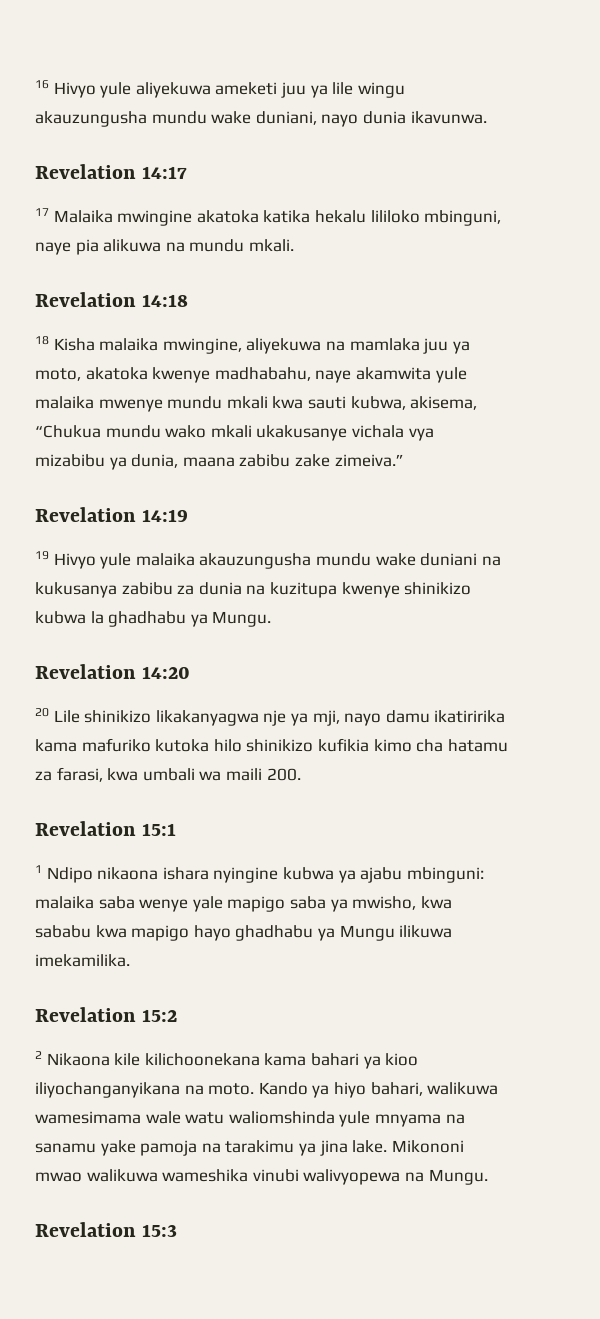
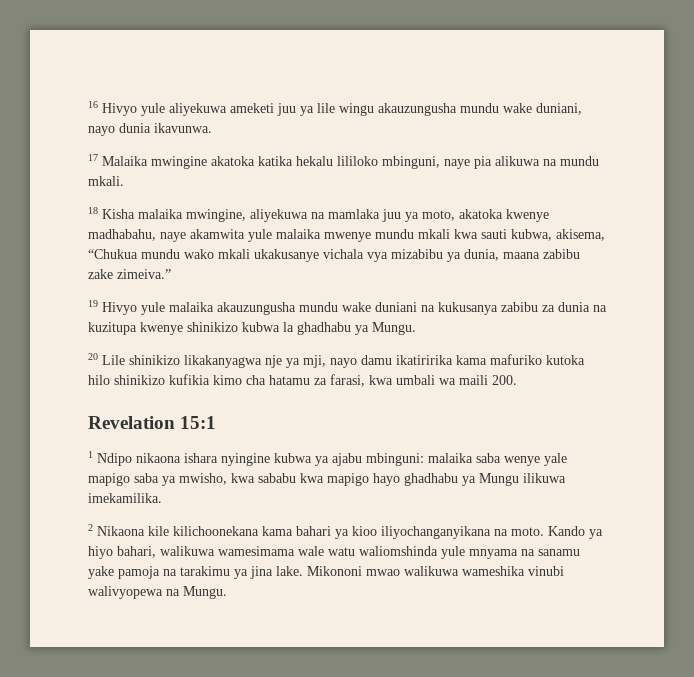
- Revelation 14:17
- Revelation 14:18
- Revelation 14:19
- Revelation 14:20
- Revelation 15:2
- Revelation 15:3

